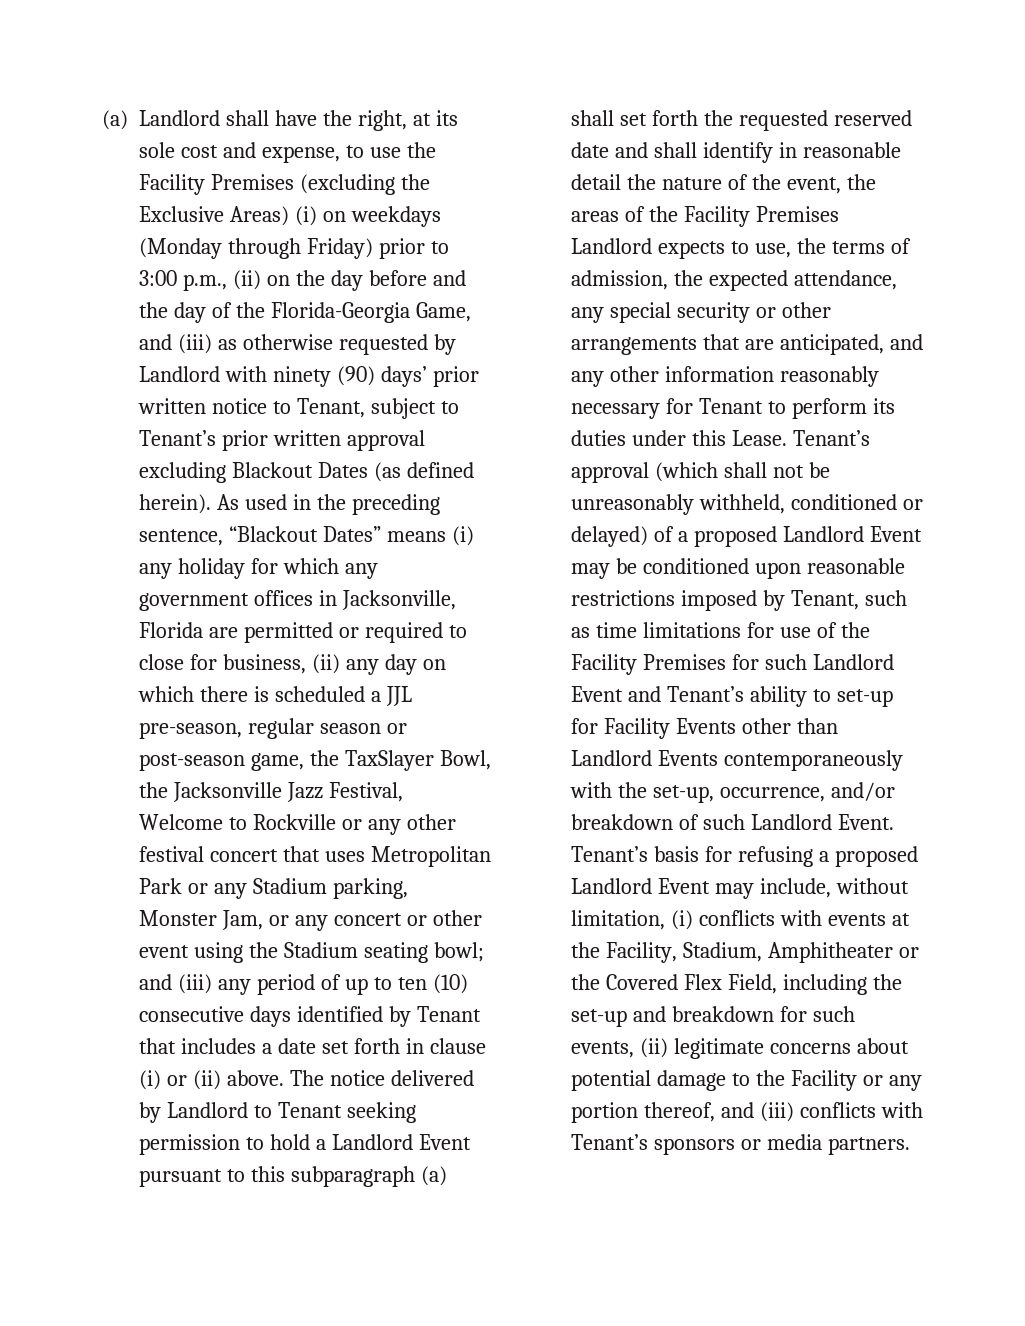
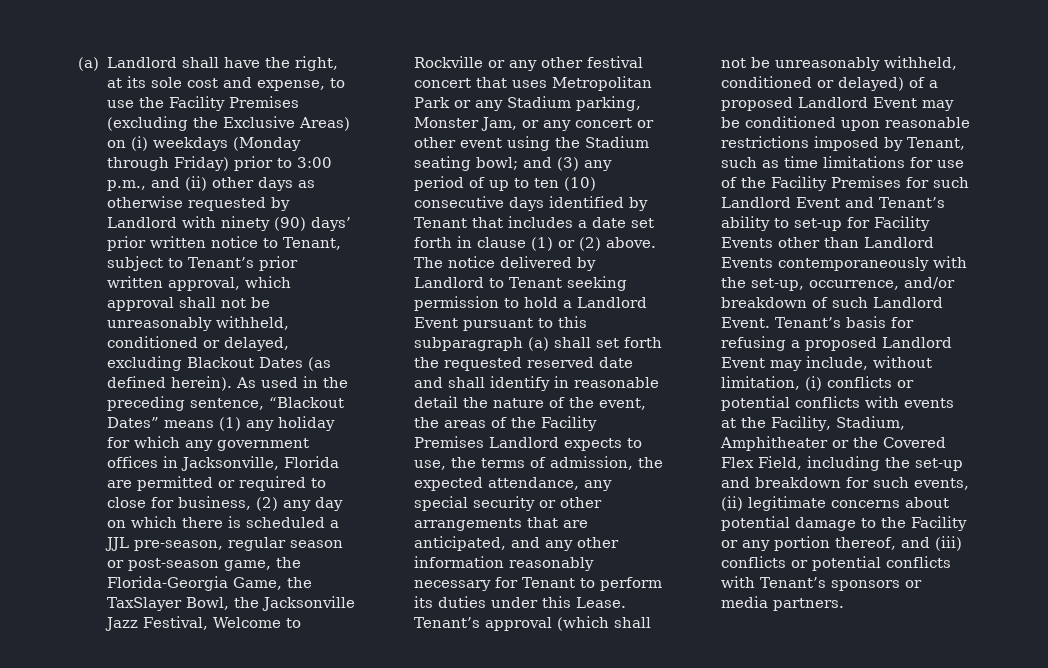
- (a) Landlord shall have the right, at its sole cost and expense, to use the Facility Premises (excluding the Exclusive Areas) (i) on weekdays (Monday through Friday) prior to 3:00 p.m., (ii) on the day before and the day of the Florida-Georgia Game, and (iii) as otherwise requested by Landlord with ninety (90) days’ prior written notice to Tenant, subject to Tenant’s prior written approval excluding Blackout Dates (as defined herein).
+ (a) Landlord shall have the right, at its sole cost and expense, to use the Facility Premises (excluding the Exclusive Areas) on (i) weekdays (Monday through Friday) prior to 3:00 p.m., and (ii) other days as otherwise requested by Landlord with ninety (90) days’ prior written notice to Tenant, subject to Tenant’s prior written approval, which approval shall not be unreasonably withheld, conditioned or delayed, excluding Blackout Dates (as defined herein).
- As used in the preceding sentence, “Blackout Dates” means (i) any holiday for which any government offices in Jacksonville, Florida are permitted or required to close for business, (ii) any day on which there is scheduled a JJL pre-season, regular season or post-season game, the TaxSlayer Bowl, the Jacksonville Jazz Festival, Welcome to Rockville or any other festival concert that uses Metropolitan Park or any Stadium parking, Monster Jam, or any concert or other event using the Stadium seating bowl;
+ As used in the preceding sentence, “Blackout Dates” means (1) any holiday for which any government offices in Jacksonville, Florida are permitted or required to close for business, (2) any day on which there is scheduled a JJL pre-season, regular season or post-season game, the Florida-Georgia Game, the TaxSlayer Bowl, the Jacksonville Jazz Festival, Welcome to Rockville or any other festival concert that uses Metropolitan Park or any Stadium parking, Monster Jam, or any concert or other event using the Stadium seating bowl;
- and (iii) any period of up to ten (10) consecutive days identified by Tenant that includes a date set forth in clause (i) or (ii) above.
+ and (3) any period of up to ten (10) consecutive days identified by Tenant that includes a date set forth in clause (1) or (2) above.
- Tenant’s basis for refusing a proposed Landlord Event may include, without limitation, (i) conflicts with events at the Facility, Stadium, Amphitheater or the Covered Flex Field, including the set-up and breakdown for such events, (ii) legitimate concerns about potential damage to the Facility or any portion thereof, and (iii) conflicts with Tenant’s sponsors or media partners.
+ Tenant’s basis for refusing a proposed Landlord Event may include, without limitation, (i) conflicts or potential conflicts with events at the Facility, Stadium, Amphitheater or the Covered Flex Field, including the set-up and breakdown for such events, (ii) legitimate concerns about potential damage to the Facility or any portion thereof, and (iii) conflicts or potential conflicts with Tenant’s sponsors or media partners.

